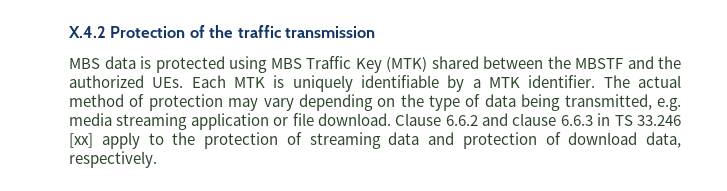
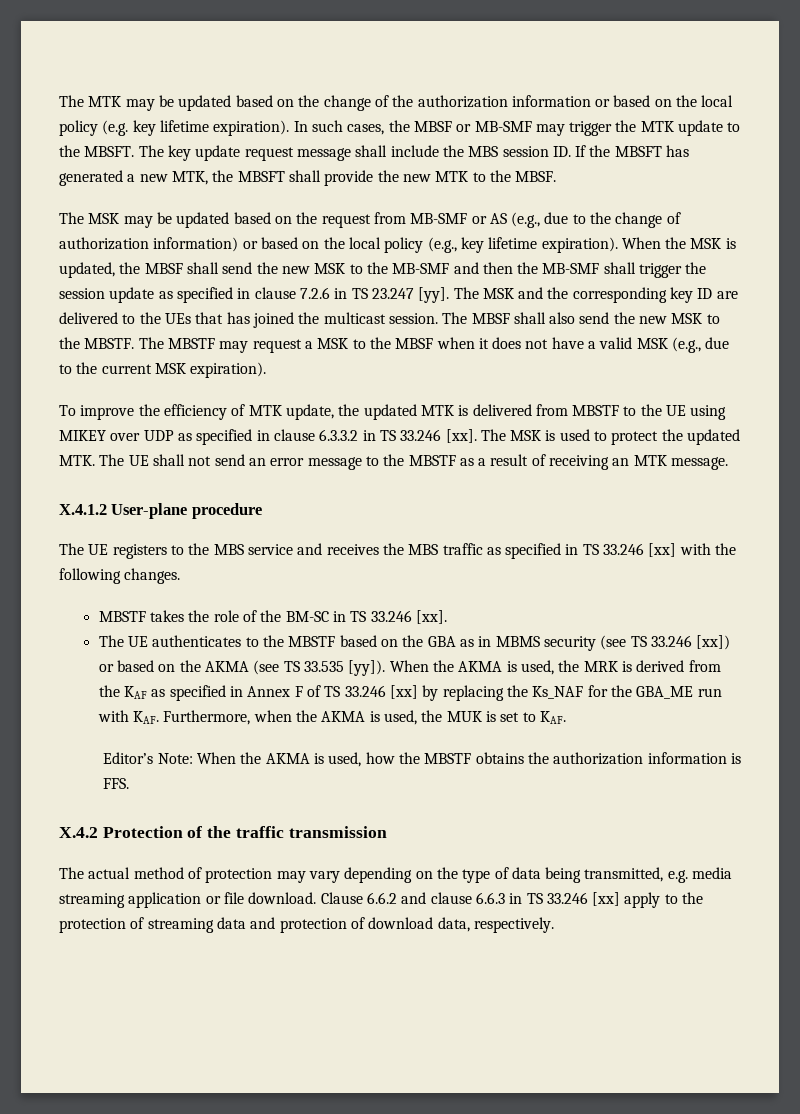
+ The MTK may be updated based on the change of the authorization information or based on the local policy (e.g. key lifetime expiration). In such cases, the MBSF or MB-SMF may trigger the MTK update to the MBSFT. The key update request message shall include the MBS session ID. If the MBSFT has generated a new MTK, the MBSFT shall provide the new MTK to the MBSF.
+ The MSK may be updated based on the request from MB-SMF or AS (e.g., due to the change of authorization information) or based on the local policy (e.g., key lifetime expiration). When the MSK is updated, the MBSF shall send the new MSK to the MB-SMF and then the MB-SMF shall trigger the session update as specified in clause 7.2.6 in TS 23.247 [yy]. The MSK and the corresponding key ID are delivered to the UEs that has joined the multicast session. The MBSF shall also send the new MSK to the MBSTF. The MBSTF may request a MSK to the MBSF when it does not have a valid MSK (e.g., due to the current MSK expiration).
+ To improve the efficiency of MTK update, the updated MTK is delivered from MBSTF to the UE using MIKEY over UDP as specified in clause 6.3.3.2 in TS 33.246 [xx]. The MSK is used to protect the updated MTK. The UE shall not send an error message to the MBSTF as a result of receiving an MTK message.
+ X.4.1.2 User-plane procedure
+ The UE registers to the MBS service and receives the MBS traffic as specified in TS 33.246 [xx] with the following changes.
+ MBSTF takes the role of the BM-SC in TS 33.246 [xx].
+ The UE authenticates to the MBSTF based on the GBA as in MBMS security (see TS 33.246 [xx]) or based on the AKMA (see TS 33.535 [yy]). When the AKMA is used, the MRK is derived from the KAF as specified in Annex F of TS 33.246 [xx] by replacing the Ks_NAF for the GBA_ME run with KAF. Furthermore, when the AKMA is used, the MUK is set to KAF.
+ Editor’s Note: When the AKMA is used, how the MBSTF obtains the authorization information is FFS.
- MBS data is protected using MBS Traffic Key (MTK) shared between the MBSTF and the authorized UEs. Each MTK is uniquely identifiable by a MTK identifier.

